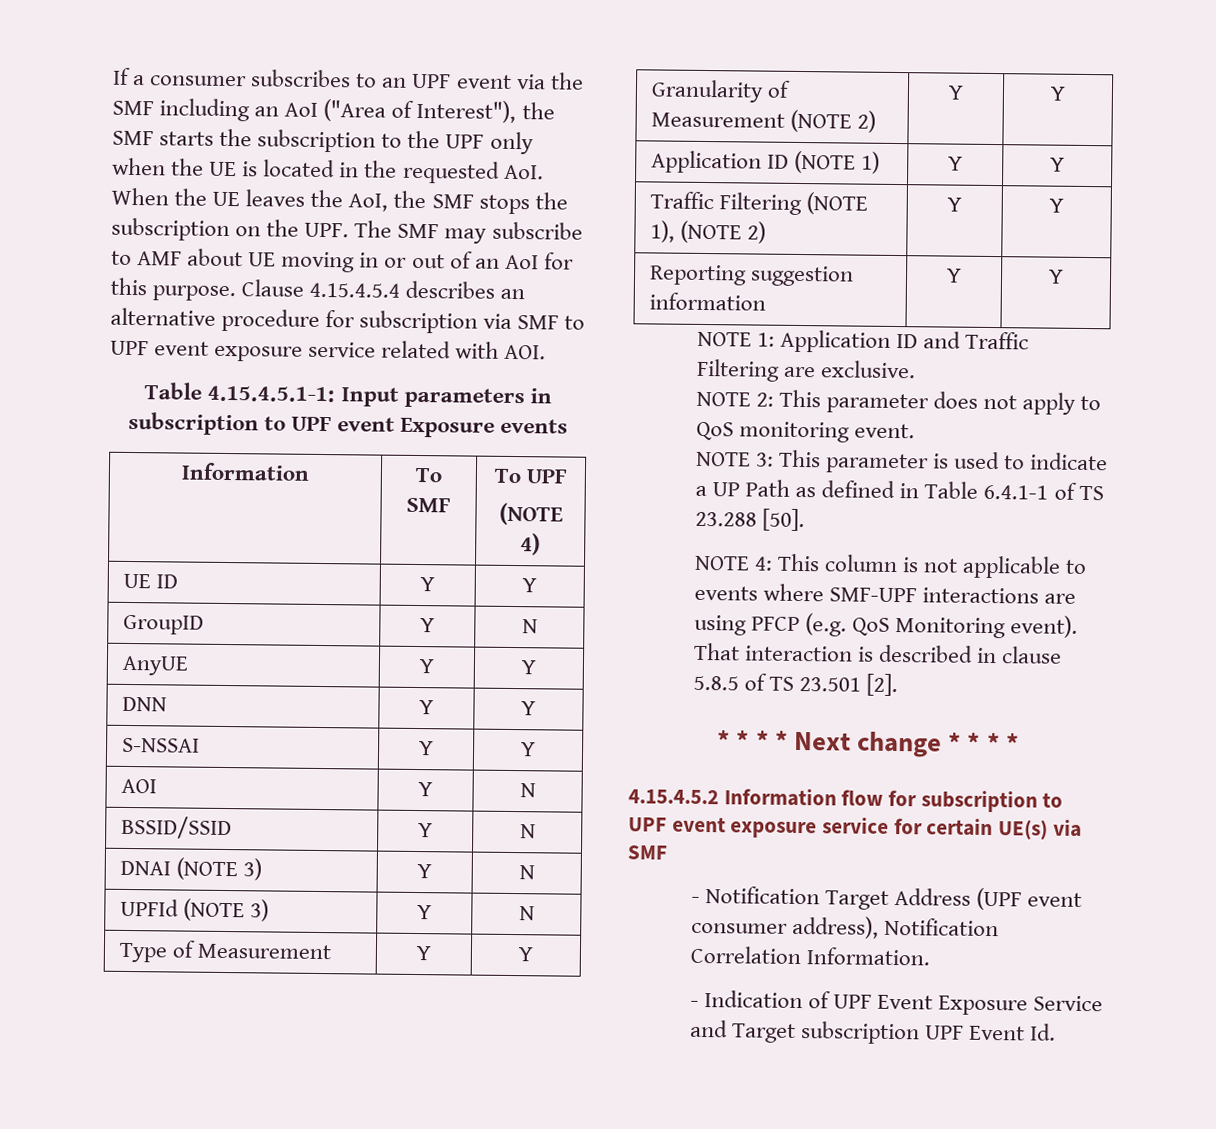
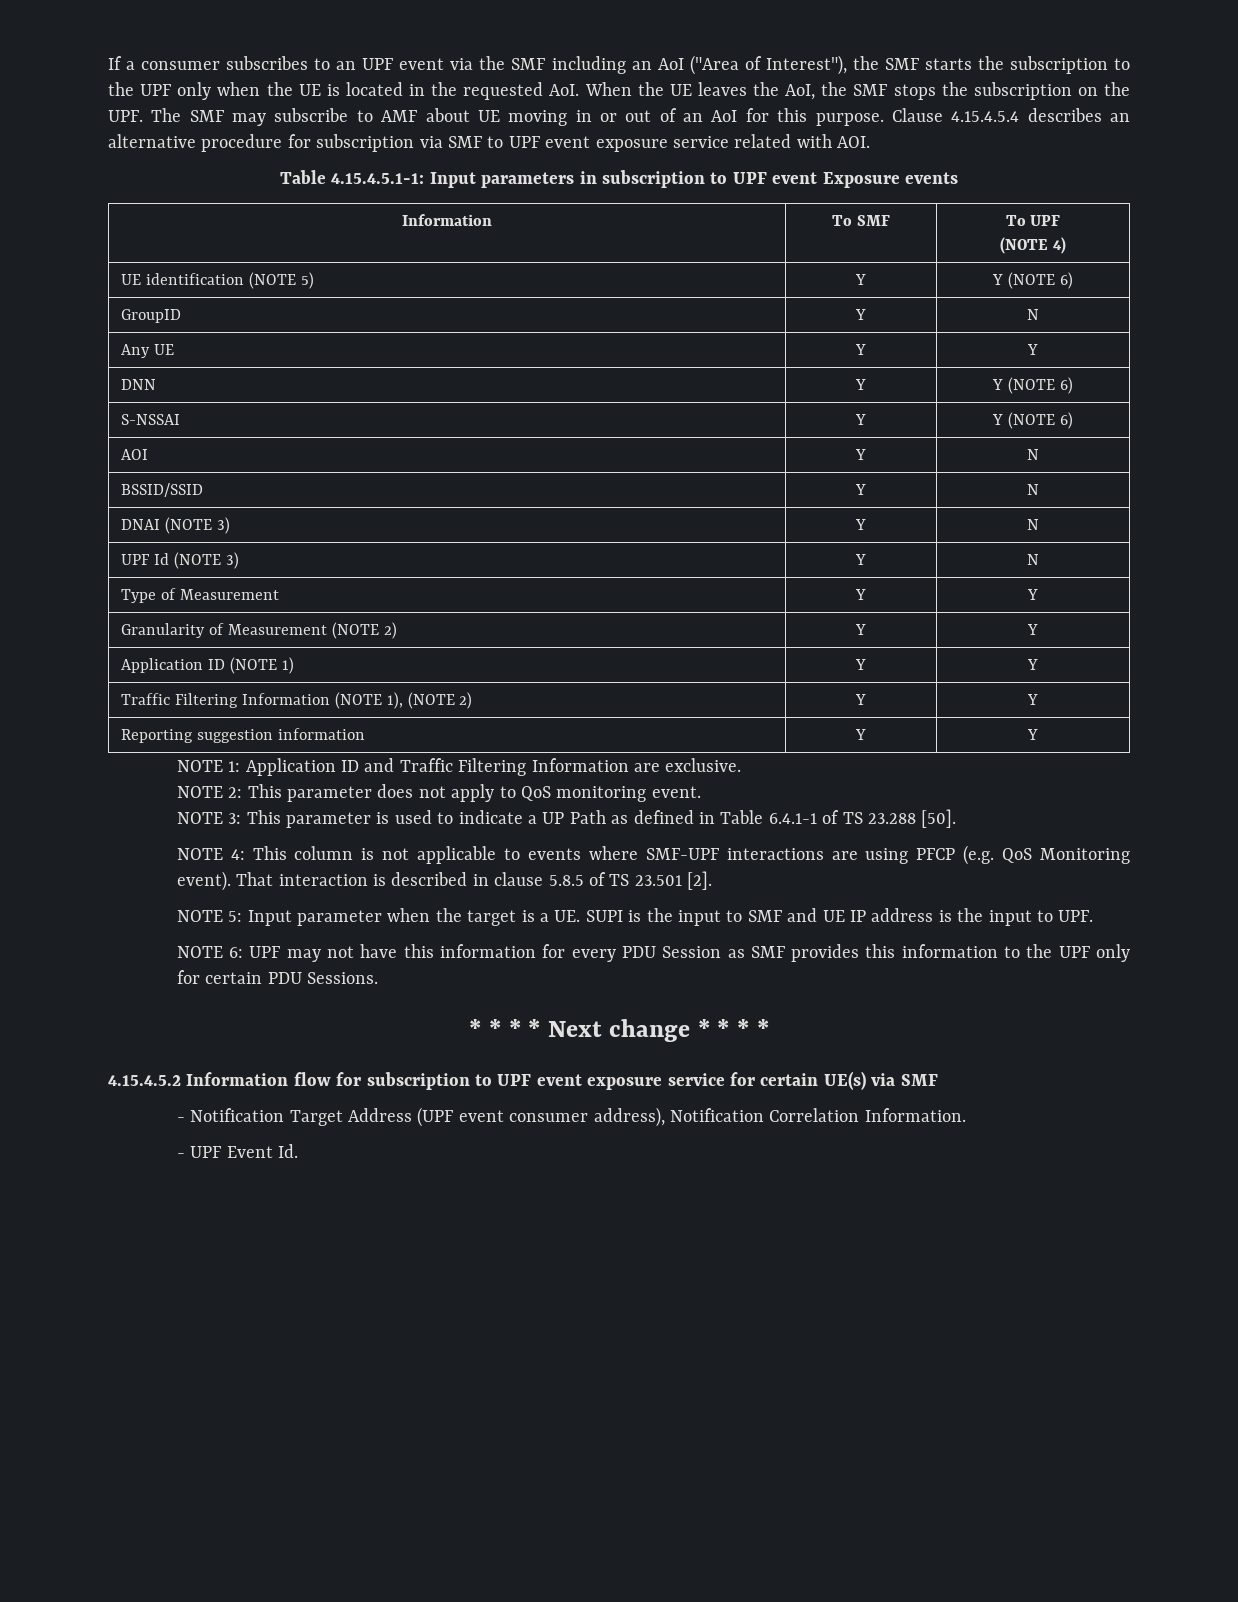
- UE ID | Y | Y
+ UE identification (NOTE 5) | Y | Y (NOTE 6)
- AnyUE | Y | Y
+ Any UE | Y | Y
- DNN | Y | Y
+ DNN | Y | Y (NOTE 6)
- S-NSSAI | Y | Y
+ S-NSSAI | Y | Y (NOTE 6)
- UPFId (NOTE 3) | Y | N
+ UPF Id (NOTE 3) | Y | N
- Traffic Filtering (NOTE 1), (NOTE 2) | Y | Y
+ Traffic Filtering Information (NOTE 1), (NOTE 2) | Y | Y
- NOTE 1: Application ID and Traffic Filtering are exclusive.
+ NOTE 1: Application ID and Traffic Filtering Information are exclusive.
+ NOTE 5: Input parameter when the target is a UE. SUPI is the input to SMF and UE IP address is the input to UPF.
+ NOTE 6: UPF may not have this information for every PDU Session as SMF provides this information to the UPF only for certain PDU Sessions.
- - Indication of UPF Event Exposure Service and Target subscription UPF Event Id.
+ - UPF Event Id.

